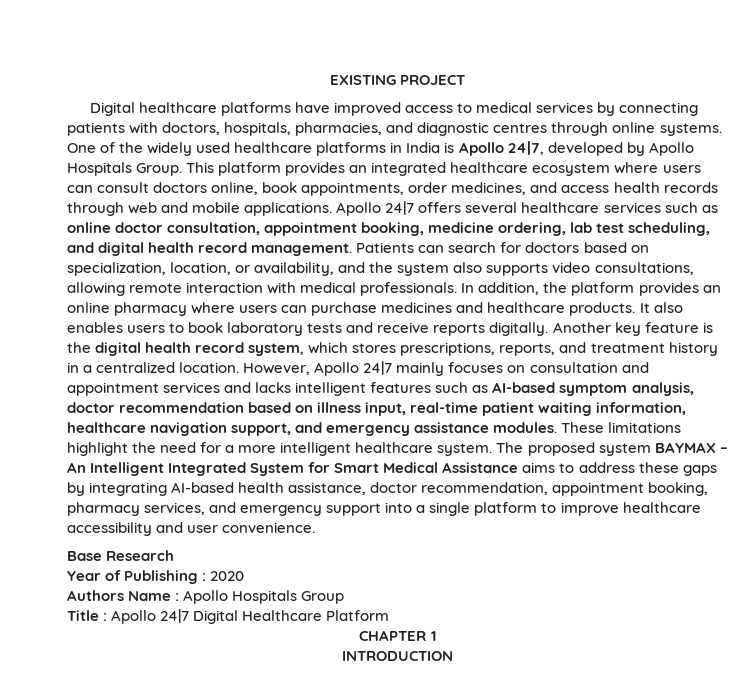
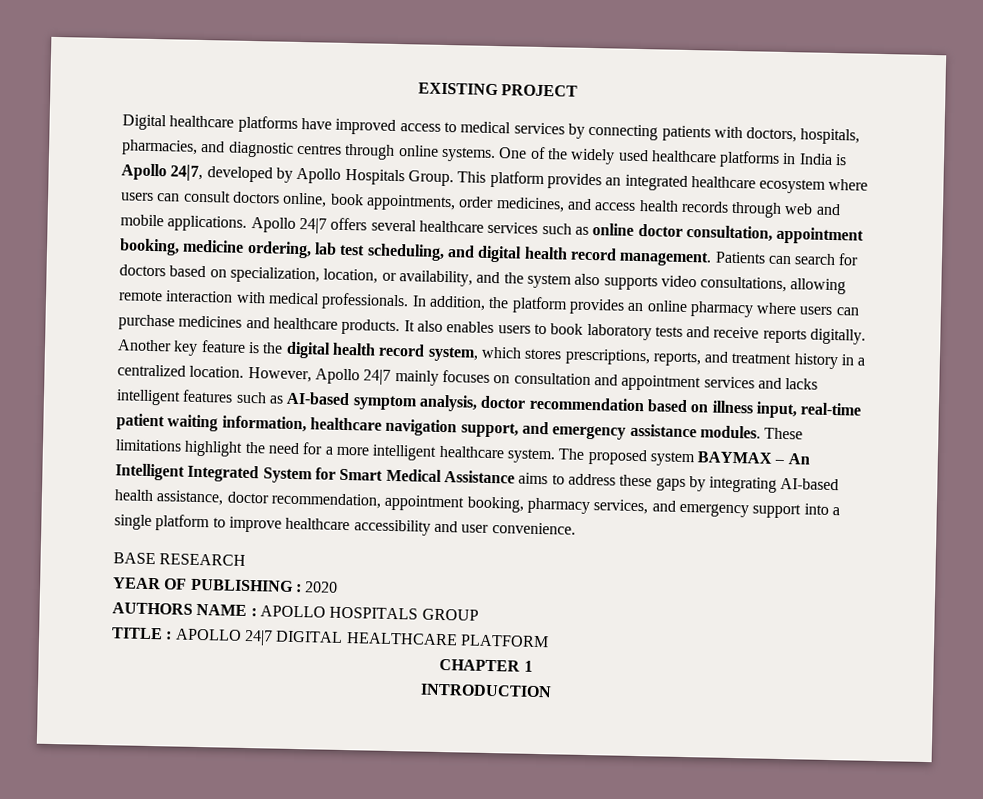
- Base Research
- Year of Publishing : 2020
- Authors Name : Apollo Hospitals Group
- Title : Apollo 24|7 Digital Healthcare Platform
+ BASE RESEARCH
+ YEAR OF PUBLISHING : 2020
+ AUTHORS NAME : APOLLO HOSPITALS GROUP
+ TITLE : APOLLO 24|7 DIGITAL HEALTHCARE PLATFORM

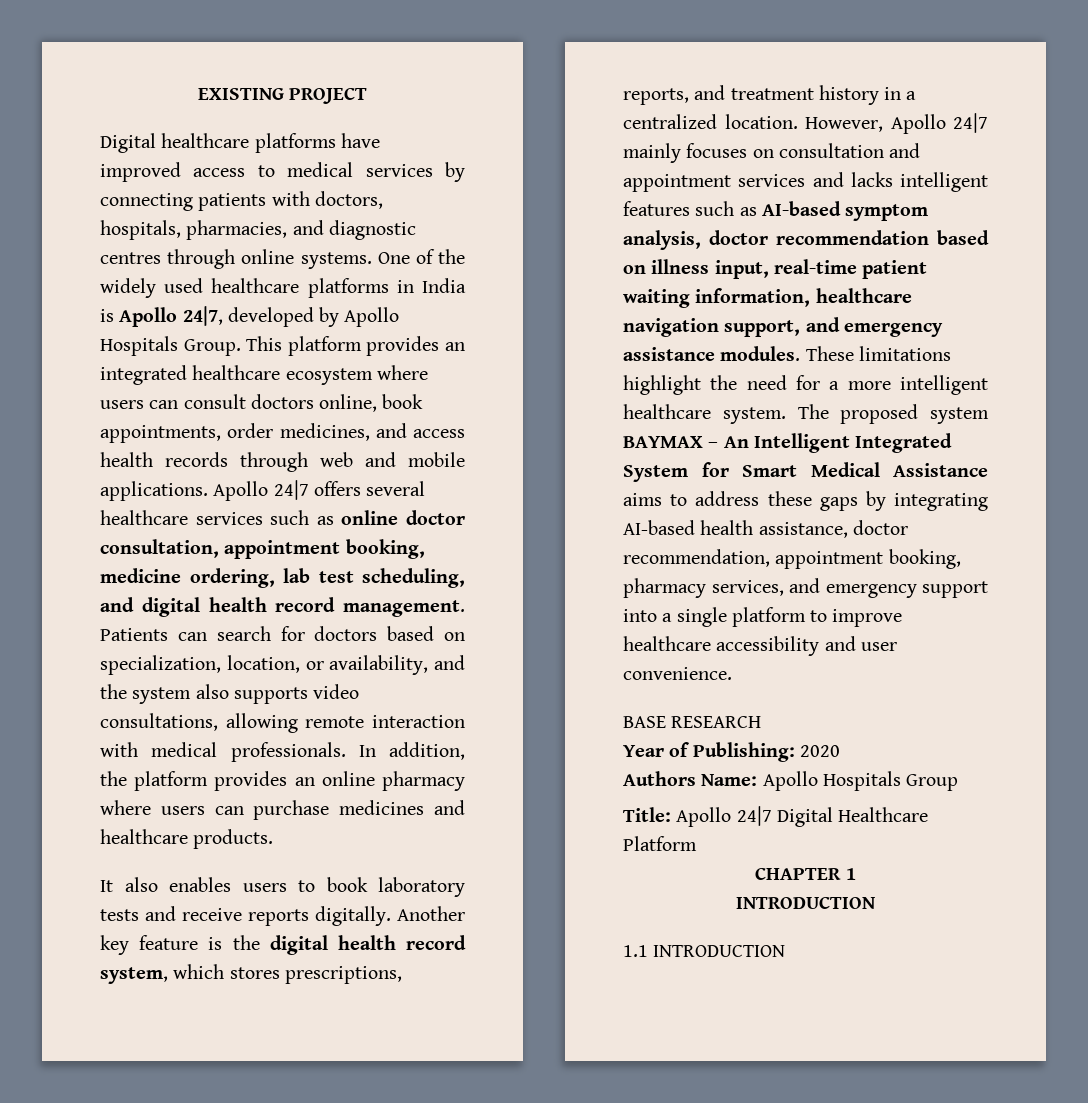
- In addition, the platform provides an online pharmacy where users can purchase medicines and healthcare products. It also enables users to book laboratory tests and receive reports digitally.
+ In addition, the platform provides an online pharmacy where users can purchase medicines and healthcare products.
+ It also enables users to book laboratory tests and receive reports digitally.
- YEAR OF PUBLISHING : 2020
- AUTHORS NAME : APOLLO HOSPITALS GROUP
- TITLE : APOLLO 24|7 DIGITAL HEALTHCARE PLATFORM
+ Year of Publishing: 2020
+ Authors Name: Apollo Hospitals Group
+ Title: Apollo 24|7 Digital Healthcare Platform
+ 1.1 INTRODUCTION

